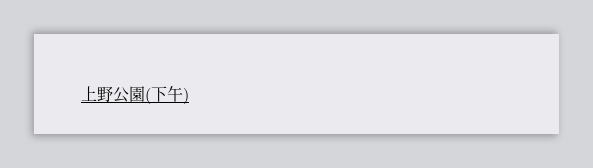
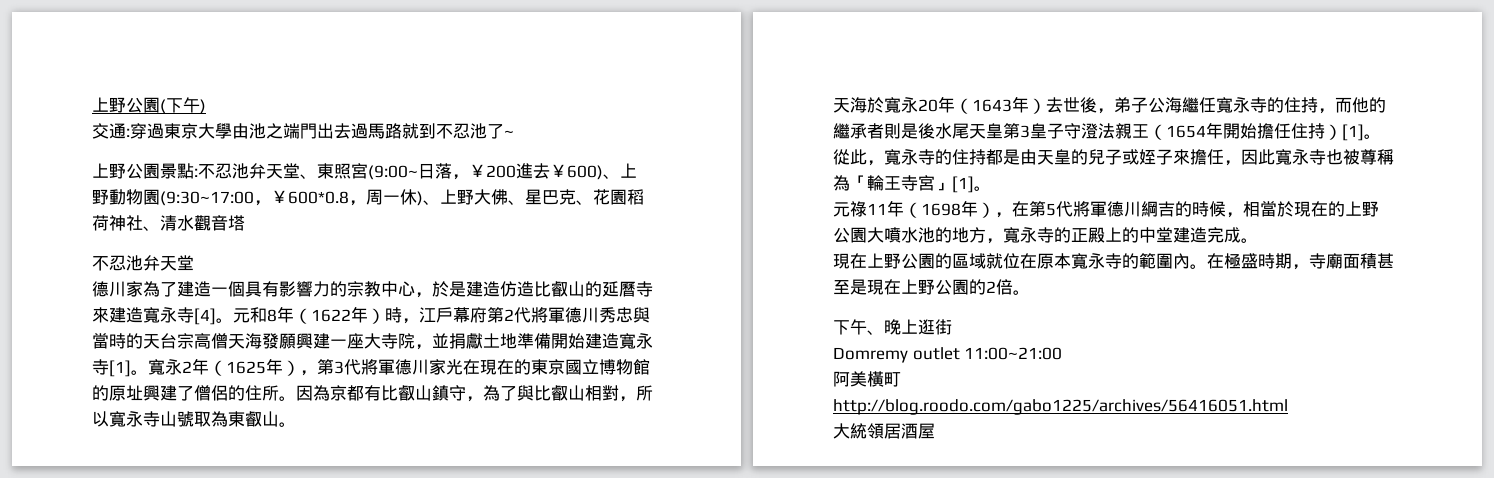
+ 交通:穿過東京大學由池之端門出去過馬路就到不忍池了~
+ 上野公園景點:不忍池弁天堂、東照宮(9:00~日落，￥200進去￥600)、上野動物園(9:30~17:00，￥600*0.8，周一休)、上野大佛、星巴克、花園稻荷神社、清水觀音塔
+ 不忍池弁天堂
+ 德川家為了建造一個具有影響力的宗教中心，於是建造仿造比叡山的延曆寺來建造寬永寺[4]。元和8年（1622年）時，江戶幕府第2代將軍德川秀忠與當時的天台宗高僧天海發願興建一座大寺院，並捐獻土地準備開始建造寬永寺[1]。寬永2年（1625年），第3代將軍德川家光在現在的東京國立博物館的原址興建了僧侶的住所。因為京都有比叡山鎮守，為了與比叡山相對，所以寬永寺山號取為東叡山。
+ 天海於寬永20年（1643年）去世後，弟子公海繼任寬永寺的住持，而他的繼承者則是後水尾天皇第3皇子守澄法親王（1654年開始擔任住持）[1]。從此，寬永寺的住持都是由天皇的兒子或姪子來擔任，因此寬永寺也被尊稱為「輪王寺宮」[1]。
+ 元祿11年（1698年），在第5代將軍德川綱吉的時候，相當於現在的上野公園大噴水池的地方，寬永寺的正殿上的中堂建造完成。
+ 現在上野公園的區域就位在原本寬永寺的範圍內。在極盛時期，寺廟面積甚至是現在上野公園的2倍。
+ 下午、晚上逛街
+ Domremy outlet 11:00~21:00
+ 阿美橫町
+ http://blog.roodo.com/gabo1225/archives/56416051.html
+ 大統領居酒屋

